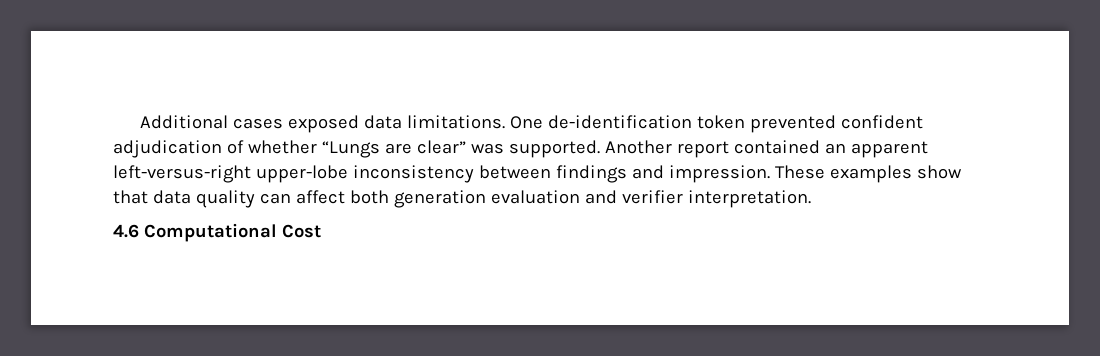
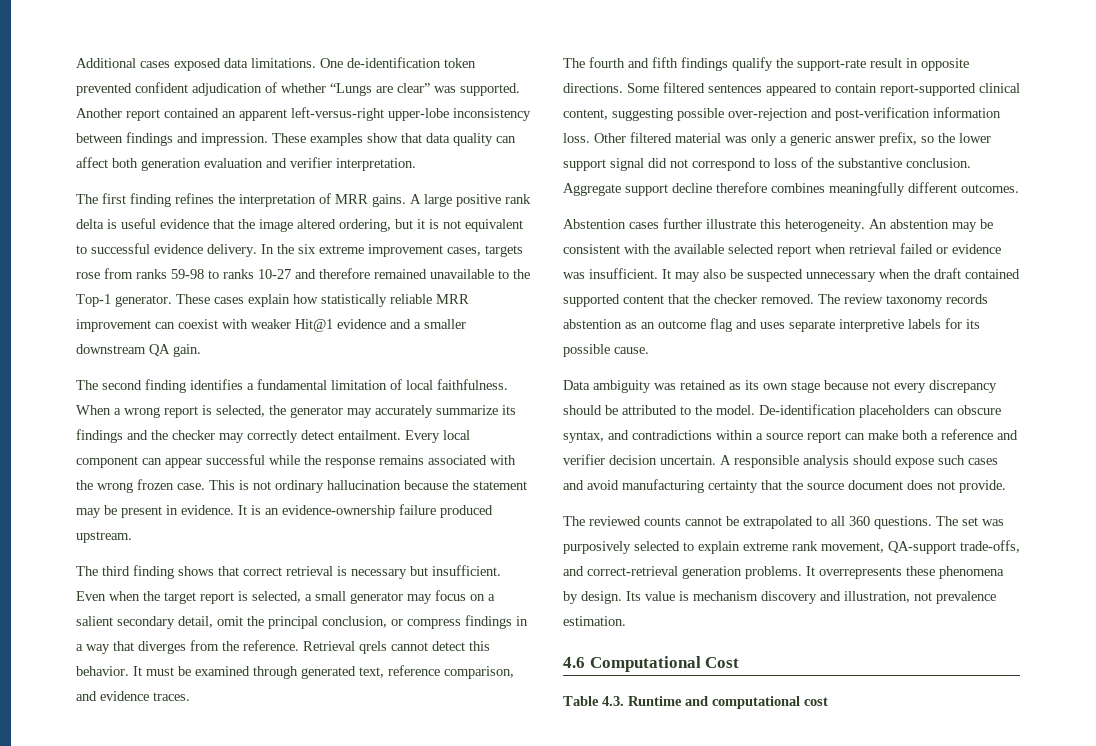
+ The first finding refines the interpretation of MRR gains. A large positive rank delta is useful evidence that the image altered ordering, but it is not equivalent to successful evidence delivery. In the six extreme improvement cases, targets rose from ranks 59-98 to ranks 10-27 and therefore remained unavailable to the Top-1 generator. These cases explain how statistically reliable MRR improvement can coexist with weaker Hit@1 evidence and a smaller downstream QA gain.
+ The second finding identifies a fundamental limitation of local faithfulness. When a wrong report is selected, the generator may accurately summarize its findings and the checker may correctly detect entailment. Every local component can appear successful while the response remains associated with the wrong frozen case. This is not ordinary hallucination because the statement may be present in evidence. It is an evidence-ownership failure produced upstream.
+ The third finding shows that correct retrieval is necessary but insufficient. Even when the target report is selected, a small generator may focus on a salient secondary detail, omit the principal conclusion, or compress findings in a way that diverges from the reference. Retrieval qrels cannot detect this behavior. It must be examined through generated text, reference comparison, and evidence traces.
+ The fourth and fifth findings qualify the support-rate result in opposite directions. Some filtered sentences appeared to contain report-supported clinical content, suggesting possible over-rejection and post-verification information loss. Other filtered material was only a generic answer prefix, so the lower support signal did not correspond to loss of the substantive conclusion. Aggregate support decline therefore combines meaningfully different outcomes.
+ Abstention cases further illustrate this heterogeneity. An abstention may be consistent with the available selected report when retrieval failed or evidence was insufficient. It may also be suspected unnecessary when the draft contained supported content that the checker removed. The review taxonomy records abstention as an outcome flag and uses separate interpretive labels for its possible cause.
+ Data ambiguity was retained as its own stage because not every discrepancy should be attributed to the model. De-identification placeholders can obscure syntax, and contradictions within a source report can make both a reference and verifier decision uncertain. A responsible analysis should expose such cases and avoid manufacturing certainty that the source document does not provide.
+ The reviewed counts cannot be extrapolated to all 360 questions. The set was purposively selected to explain extreme rank movement, QA-support trade-offs, and correct-retrieval generation problems. It overrepresents these phenomena by design. Its value is mechanism discovery and illustration, not prevalence estimation.
  4.6 Computational Cost
+ Table 4.3. Runtime and computational cost

